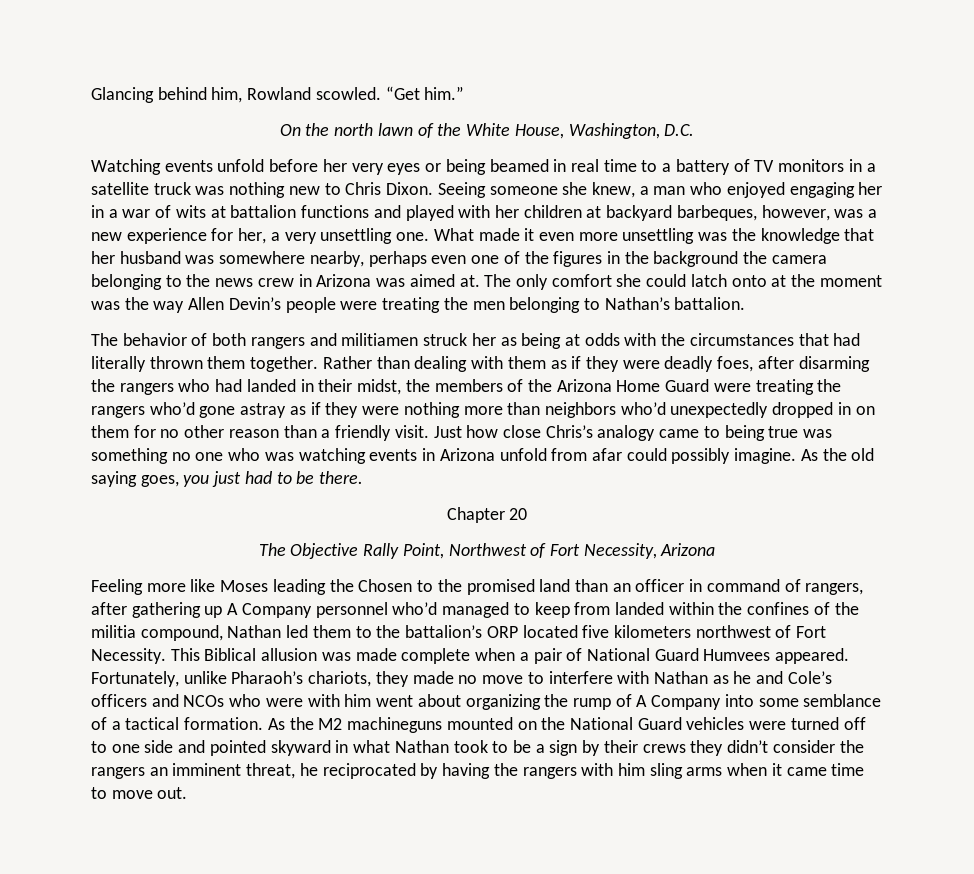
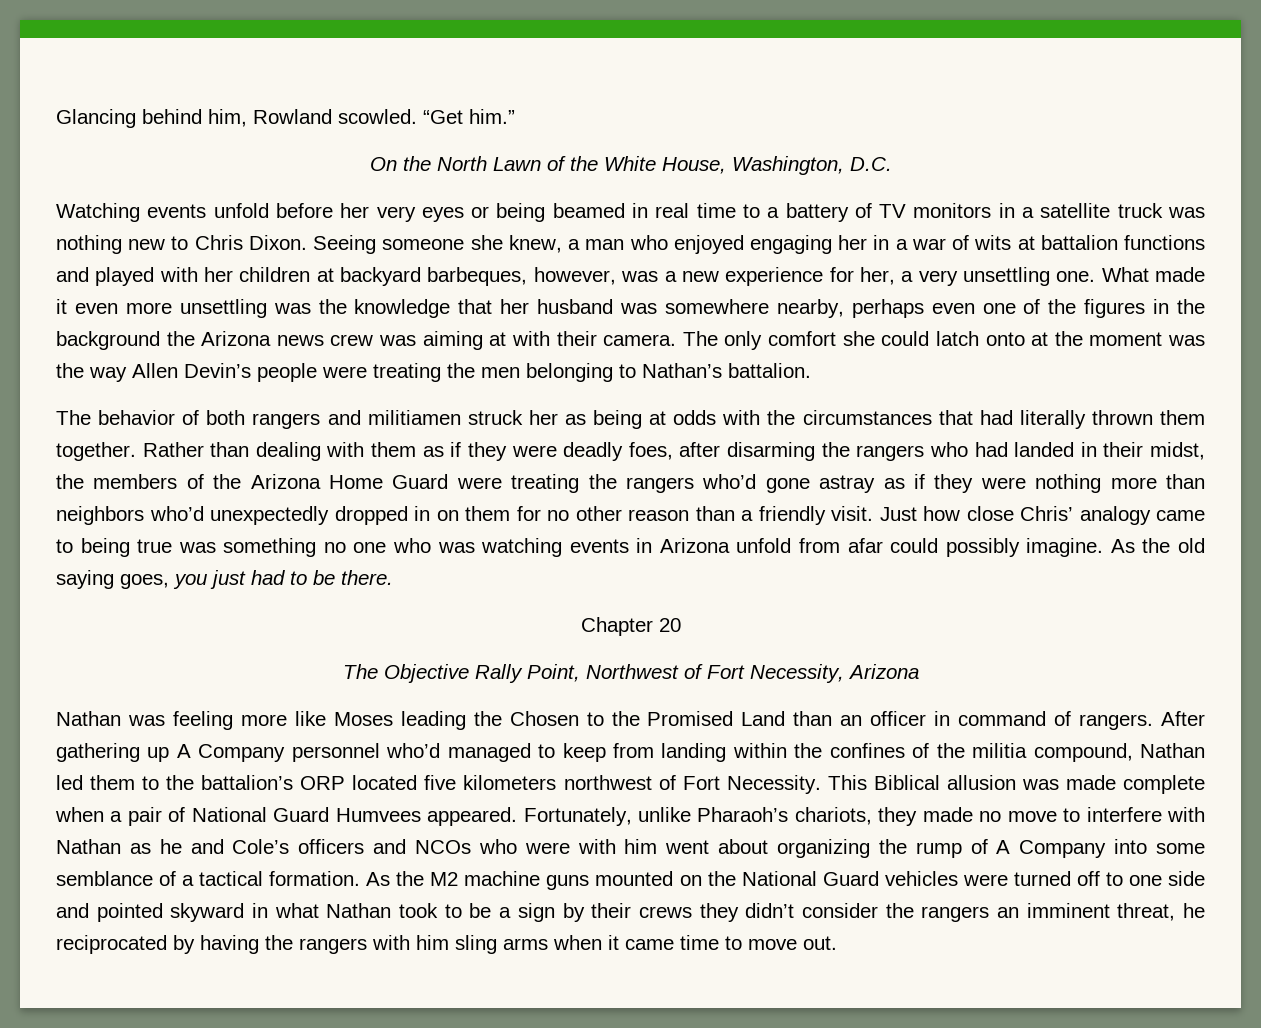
- On the north lawn of the White House, Washington, D.C.
+ On the North Lawn of the White House, Washington, D.C.
- What made it even more unsettling was the knowledge that her husband was somewhere nearby, perhaps even one of the figures in the background the camera belonging to the news crew in Arizona was aimed at.
+ What made it even more unsettling was the knowledge that her husband was somewhere nearby, perhaps even one of the figures in the background the Arizona news crew was aiming at with their camera.
- Just how close Chris’s analogy came to being true was something no one who was watching events in Arizona unfold from afar could possibly imagine.
+ Just how close Chris’ analogy came to being true was something no one who was watching events in Arizona unfold from afar could possibly imagine.
- Feeling more like Moses leading the Chosen to the promised land than an officer in command of rangers, after gathering up A Company personnel who’d managed to keep from landed within the confines of the militia compound, Nathan led them to the battalion’s ORP located five kilometers northwest of Fort Necessity.
+ Nathan was feeling more like Moses leading the Chosen to the Promised Land than an officer in command of rangers. After gathering up A Company personnel who’d managed to keep from landing within the confines of the militia compound, Nathan led them to the battalion’s ORP located five kilometers northwest of Fort Necessity.
- As the M2 machineguns mounted on the National Guard vehicles were turned off to one side and pointed skyward in what Nathan took to be a sign by their crews they didn’t consider the rangers an imminent threat, he reciprocated by having the rangers with him sling arms when it came time to move out.
+ As the M2 machine guns mounted on the National Guard vehicles were turned off to one side and pointed skyward in what Nathan took to be a sign by their crews they didn’t consider the rangers an imminent threat, he reciprocated by having the rangers with him sling arms when it came time to move out.

